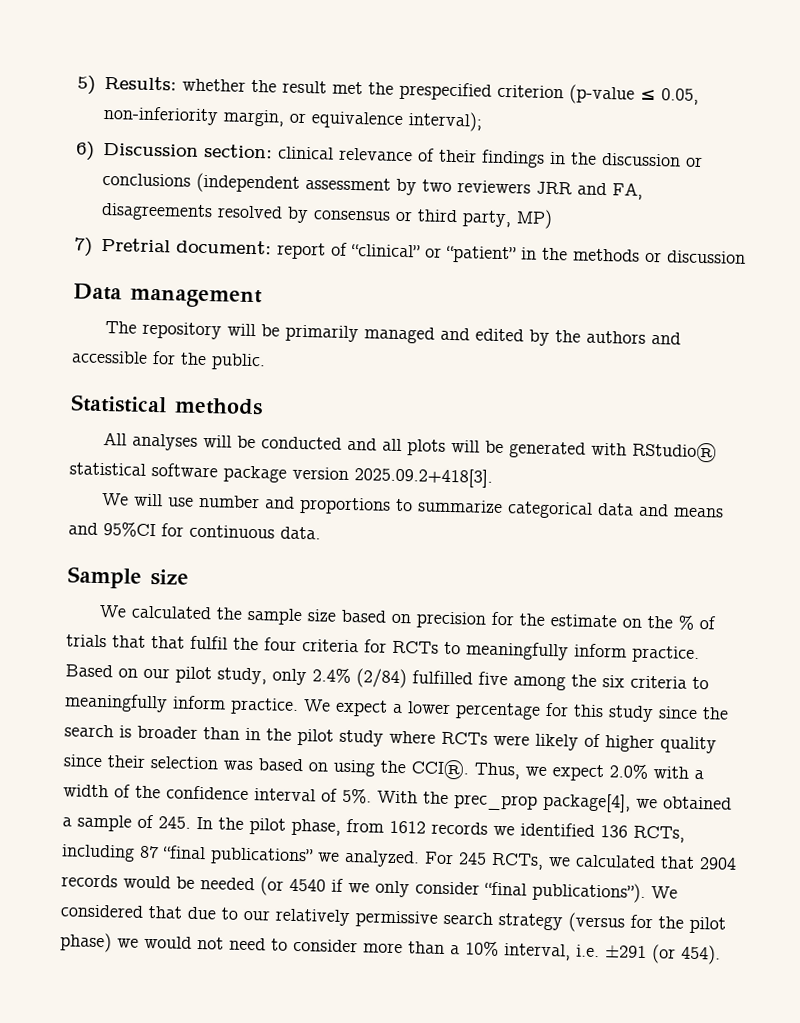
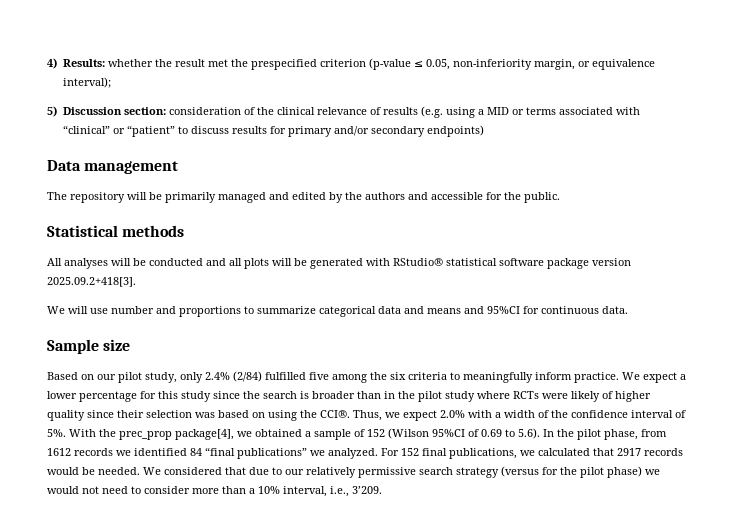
- 5) Results: whether the result met the prespecified criterion (p-value ≤ 0.05, non-inferiority margin, or equivalence interval);
+ 4) Results: whether the result met the prespecified criterion (p-value ≤ 0.05, non-inferiority margin, or equivalence interval);
- 6) Discussion section: clinical relevance of their findings in the discussion or conclusions (independent assessment by two reviewers JRR and FA, disagreements resolved by consensus or third party, MP)
- 7) Pretrial document: report of “clinical” or “patient” in the methods or discussion
+ 5) Discussion section: consideration of the clinical relevance of results (e.g. using a MID or terms associated with “clinical” or “patient” to discuss results for primary and/or secondary endpoints)
- We calculated the sample size based on precision for the estimate on the % of trials that that fulfil the four criteria for RCTs to meaningfully inform practice.
- With the prec_prop package[4], we obtained a sample of 245. In the pilot phase, from 1612 records we identified 136 RCTs, including 87 “final publications” we analyzed.
+ With the prec_prop package[4], we obtained a sample of 152 (Wilson 95%CI of 0.69 to 5.6). In the pilot phase, from 1612 records we identified 84 “final publications” we analyzed.
- For 245 RCTs, we calculated that 2904 records would be needed (or 4540 if we only consider “final publications”).
+ For 152 final publications, we calculated that 2917 records would be needed.
- We considered that due to our relatively permissive search strategy (versus for the pilot phase) we would not need to consider more than a 10% interval, i.e. ±291 (or 454).
+ We considered that due to our relatively permissive search strategy (versus for the pilot phase) we would not need to consider more than a 10% interval, i.e., 3’209.

